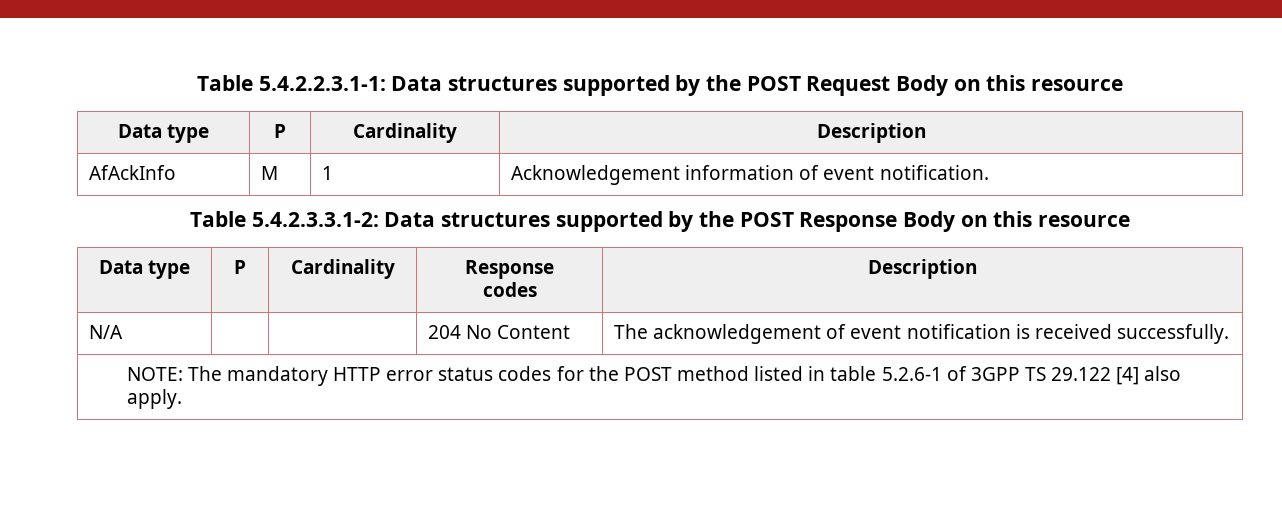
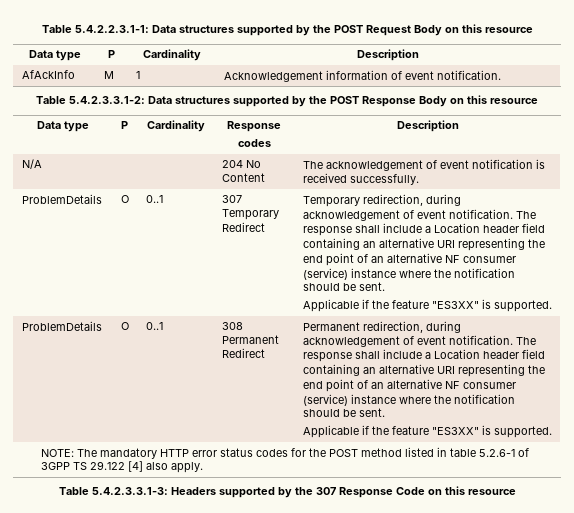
+ ProblemDetails | O | 0..1 | 307 Temporary Redirect | Temporary redirection, during acknowledgement of event notification. The response shall include a Location header field containing an alternative URI representing the end point of an alternative NF consumer (service) instance where the notification should be sent.
+ Applicable if the feature "ES3XX" is supported.
+ ProblemDetails | O | 0..1 | 308 Permanent Redirect | Permanent redirection, during acknowledgement of event notification. The response shall include a Location header field containing an alternative URI representing the end point of an alternative NF consumer (service) instance where the notification should be sent.
+ Applicable if the feature "ES3XX" is supported.
+ Table 5.4.2.3.3.1-3: Headers supported by the 307 Response Code on this resource

